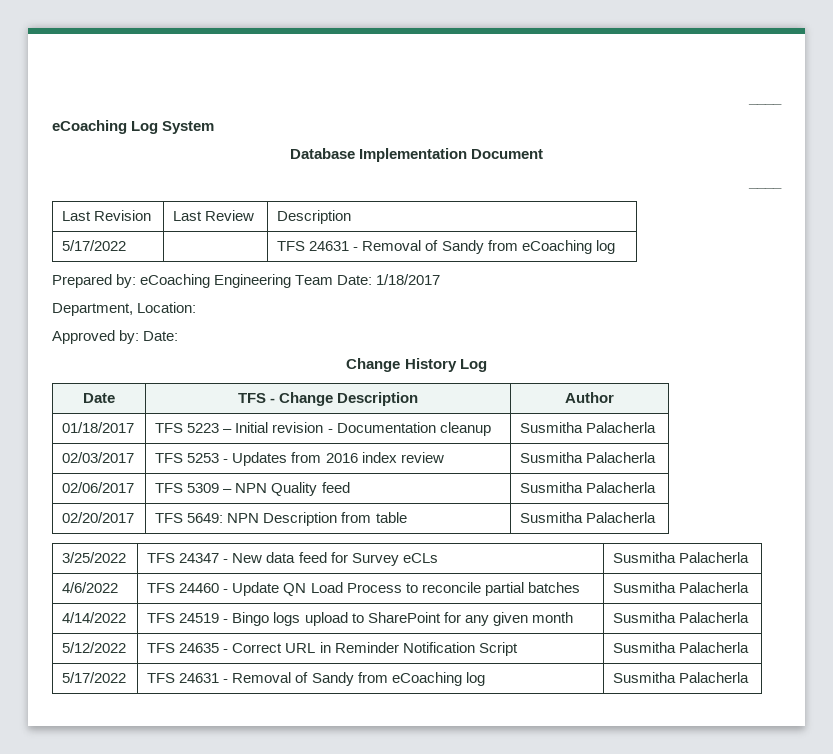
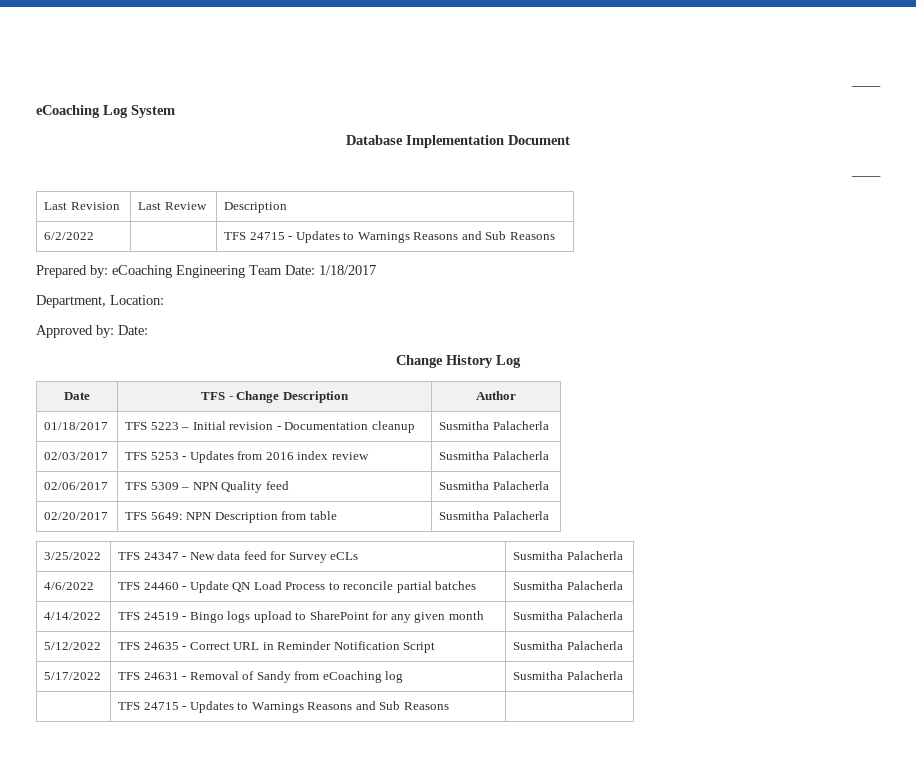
- 5/17/2022 | | TFS 24631 - Removal of Sandy from eCoaching log
+ 6/2/2022 | | TFS 24715 - Updates to Warnings Reasons and Sub Reasons
+ | TFS 24715 - Updates to Warnings Reasons and Sub Reasons |

